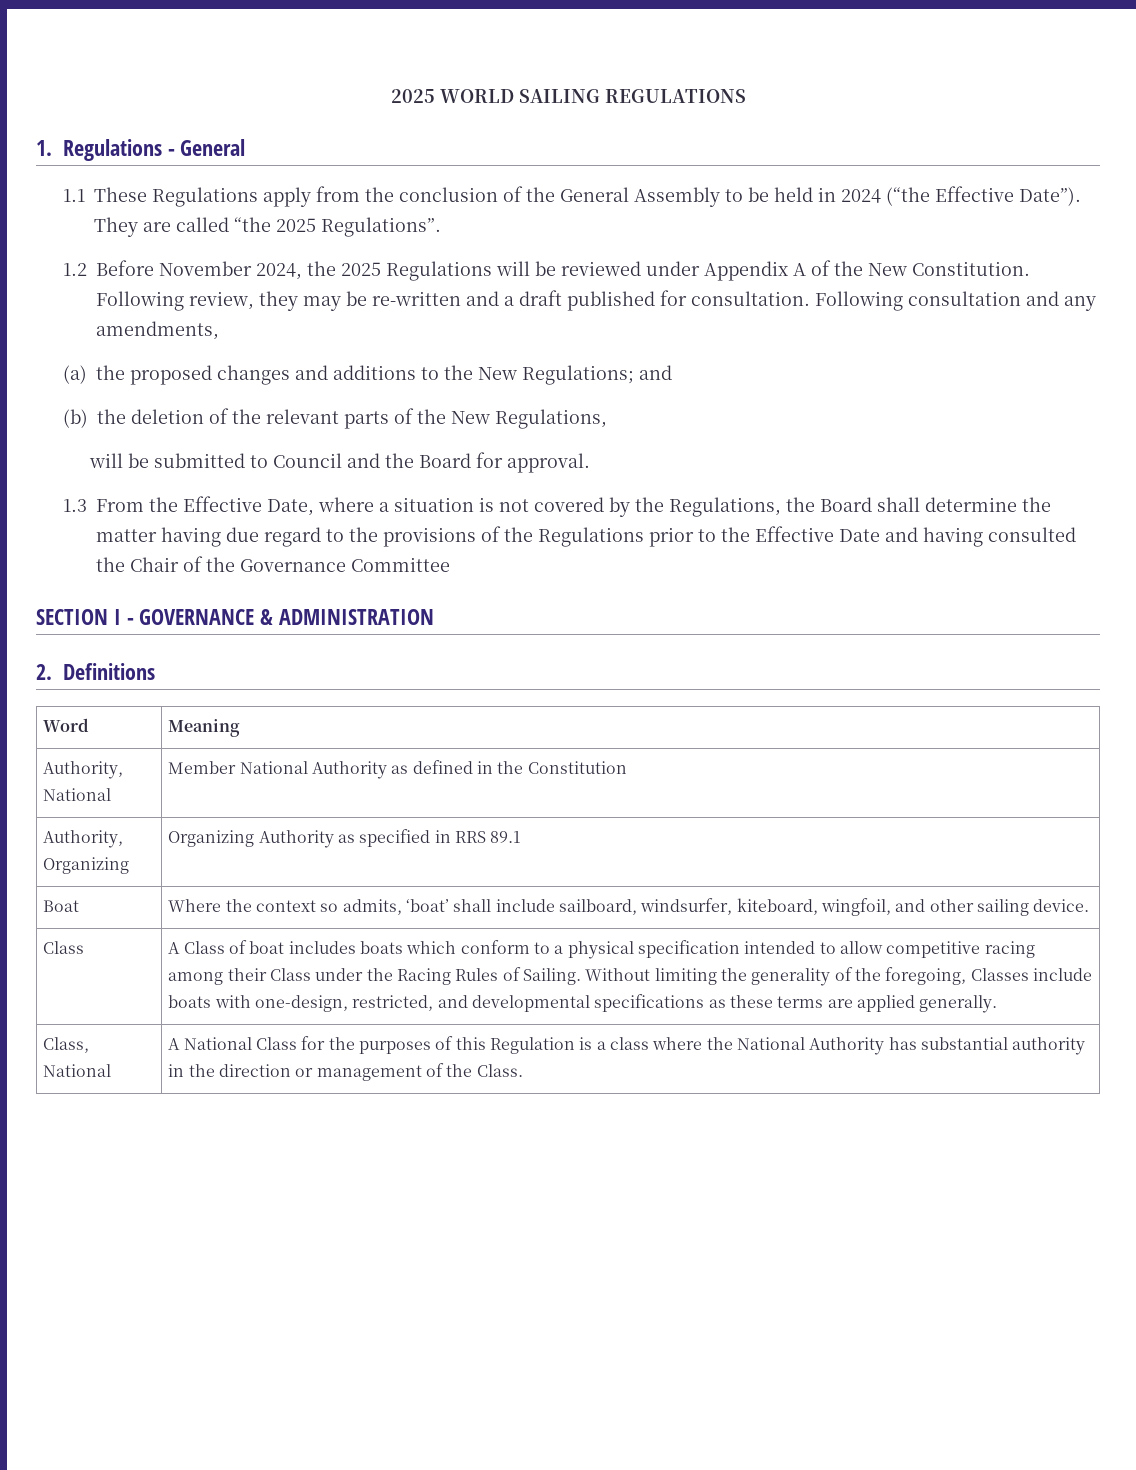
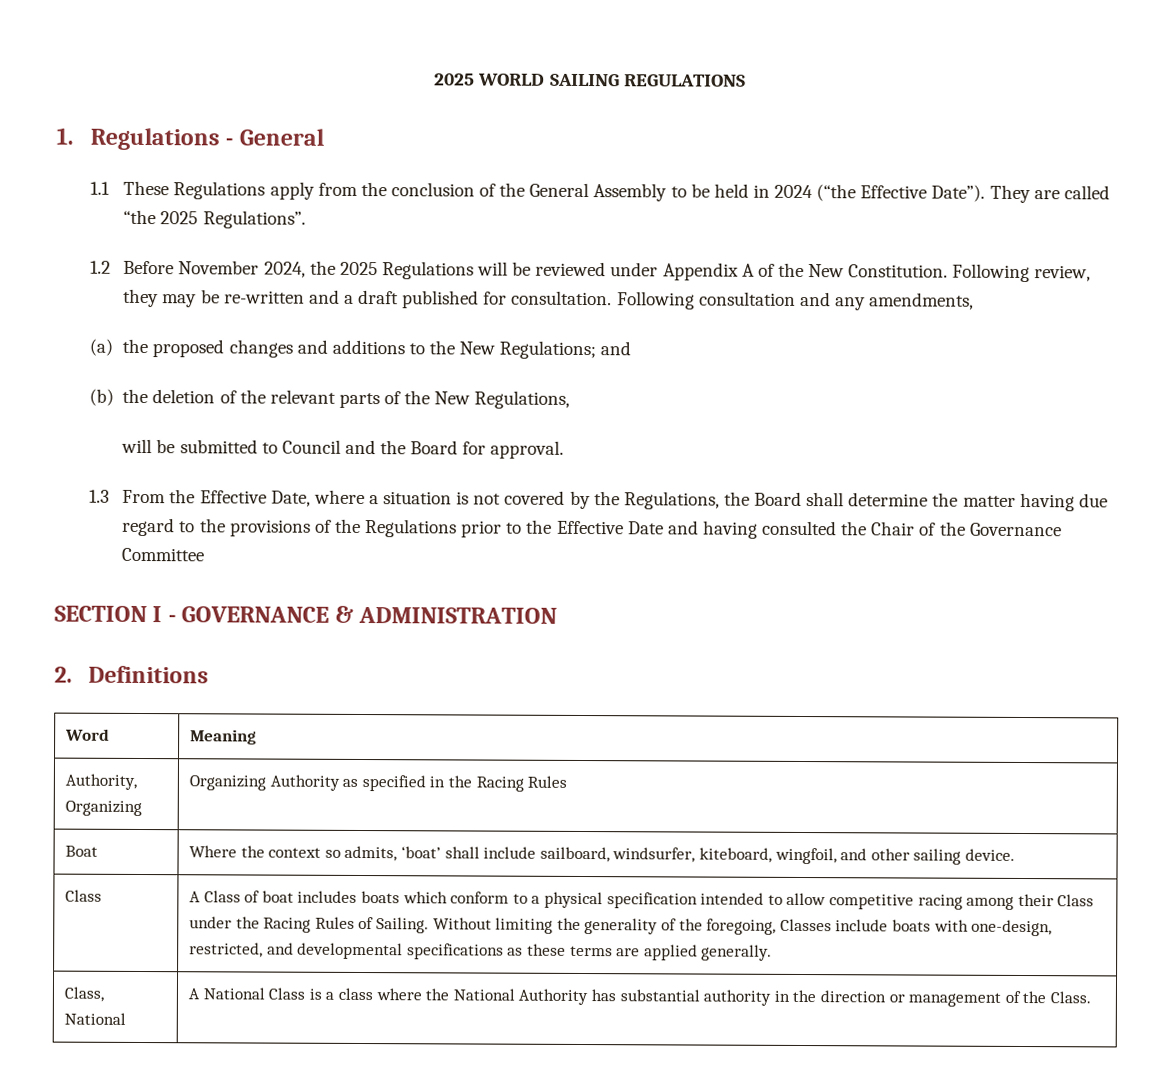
- Authority, National | Member National Authority as defined in the Constitution
- Authority, Organizing | Organizing Authority as specified in RRS 89.1
+ Authority, Organizing | Organizing Authority as specified in the Racing Rules
- Class, National | A National Class for the purposes of this Regulation is a class where the National Authority has substantial authority in the direction or management of the Class.
+ Class, National | A National Class is a class where the National Authority has substantial authority in the direction or management of the Class.

